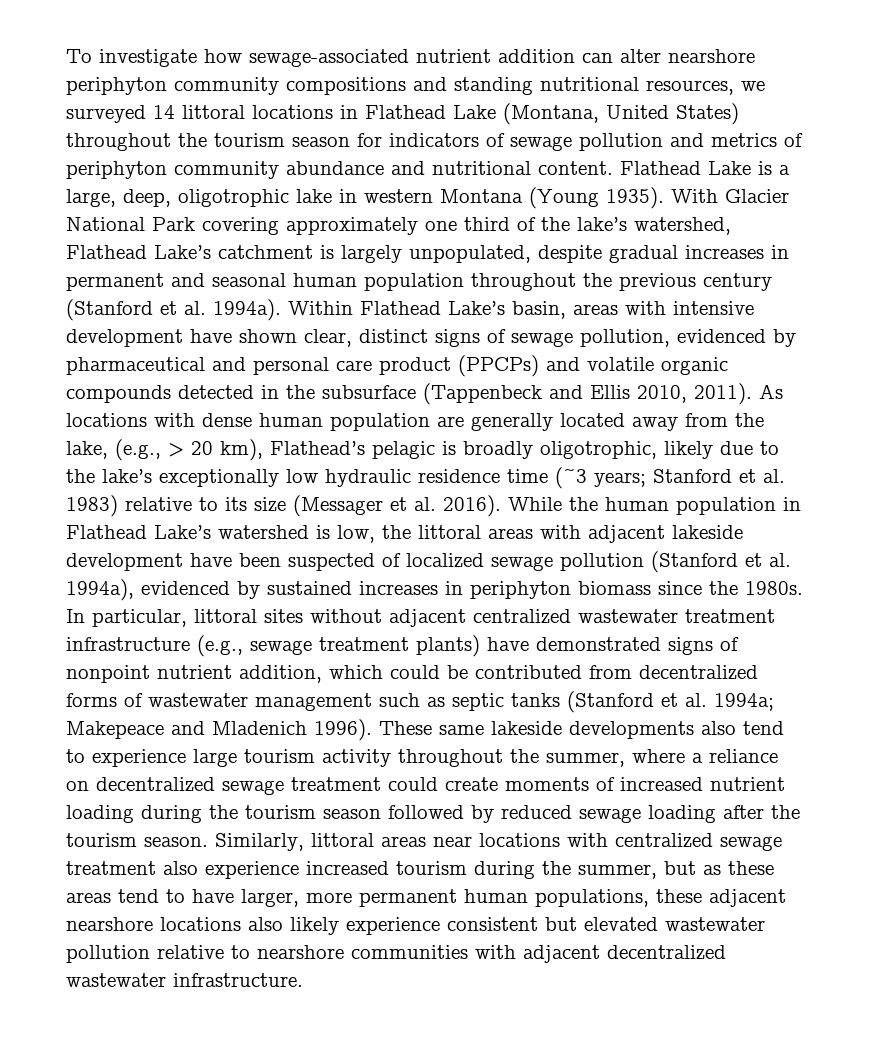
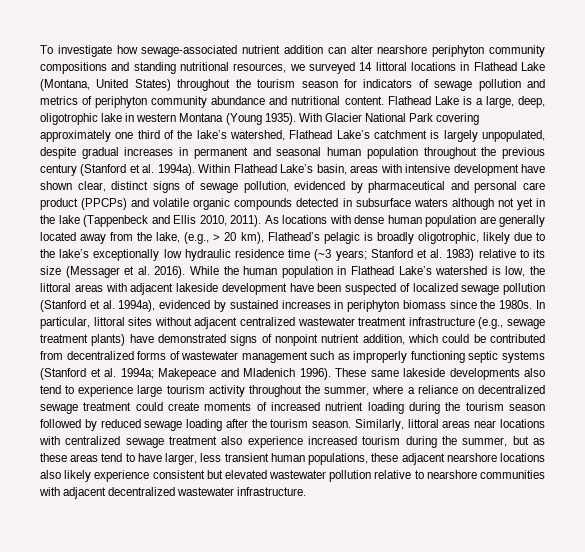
- Within Flathead Lake’s basin, areas with intensive development have shown clear, distinct signs of sewage pollution, evidenced by pharmaceutical and personal care product (PPCPs) and volatile organic compounds detected in the subsurface (Tappenbeck and Ellis 2010, 2011).
+ Within Flathead Lake’s basin, areas with intensive development have shown clear, distinct signs of sewage pollution, evidenced by pharmaceutical and personal care product (PPCPs) and volatile organic compounds detected in subsurface waters although not yet in the lake (Tappenbeck and Ellis 2010, 2011).
- In particular, littoral sites without adjacent centralized wastewater treatment infrastructure (e.g., sewage treatment plants) have demonstrated signs of nonpoint nutrient addition, which could be contributed from decentralized forms of wastewater management such as septic tanks (Stanford et al. 1994a; Makepeace and Mladenich 1996).
+ In particular, littoral sites without adjacent centralized wastewater treatment infrastructure (e.g., sewage treatment plants) have demonstrated signs of nonpoint nutrient addition, which could be contributed from decentralized forms of wastewater management such as improperly functioning septic systems (Stanford et al. 1994a; Makepeace and Mladenich 1996).
- Similarly, littoral areas near locations with centralized sewage treatment also experience increased tourism during the summer, but as these areas tend to have larger, more permanent human populations, these adjacent nearshore locations also likely experience consistent but elevated wastewater pollution relative to nearshore communities with adjacent decentralized wastewater infrastructure.
+ Similarly, littoral areas near locations with centralized sewage treatment also experience increased tourism during the summer, but as these areas tend to have larger, less transient human populations, these adjacent nearshore locations also likely experience consistent but elevated wastewater pollution relative to nearshore communities with adjacent decentralized wastewater infrastructure.

